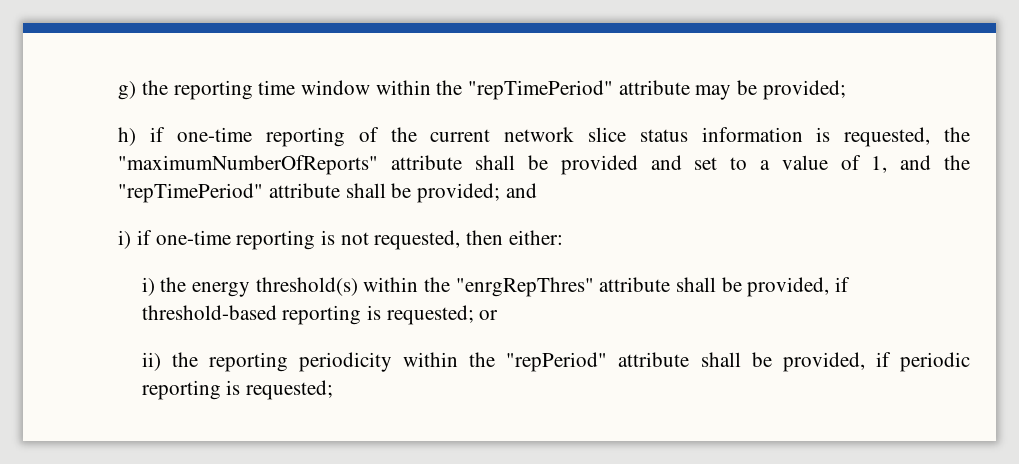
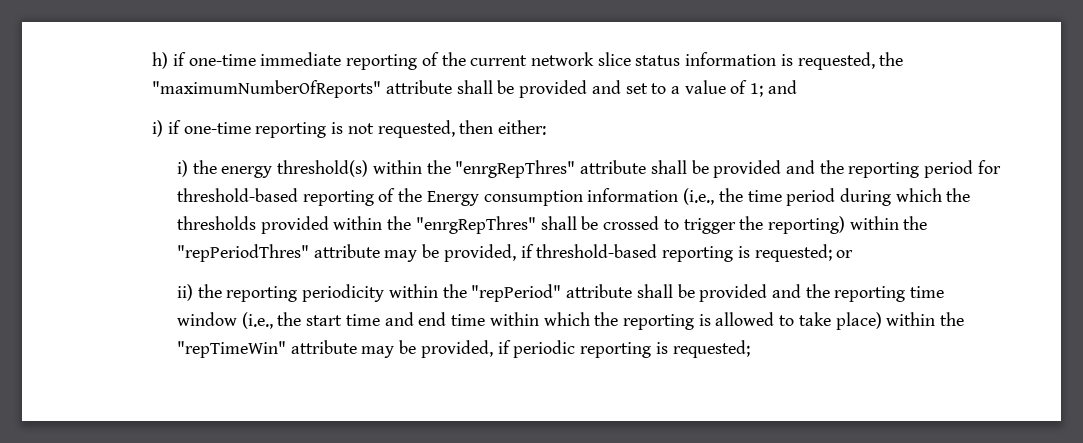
- g) the reporting time window within the "repTimePeriod" attribute may be provided;
- h) if one-time reporting of the current network slice status information is requested, the "maximumNumberOfReports" attribute shall be provided and set to a value of 1, and the "repTimePeriod" attribute shall be provided; and
+ h) if one-time immediate reporting of the current network slice status information is requested, the "maximumNumberOfReports" attribute shall be provided and set to a value of 1; and
- i) the energy threshold(s) within the "enrgRepThres" attribute shall be provided, if threshold-based reporting is requested; or
+ i) the energy threshold(s) within the "enrgRepThres" attribute shall be provided and the reporting period for threshold-based reporting of the Energy consumption information (i.e., the time period during which the thresholds provided within the "enrgRepThres" shall be crossed to trigger the reporting) within the "repPeriodThres" attribute may be provided, if threshold-based reporting is requested; or
- ii) the reporting periodicity within the "repPeriod" attribute shall be provided, if periodic reporting is requested;
+ ii) the reporting periodicity within the "repPeriod" attribute shall be provided and the reporting time window (i.e., the start time and end time within which the reporting is allowed to take place) within the "repTimeWin" attribute may be provided, if periodic reporting is requested;

